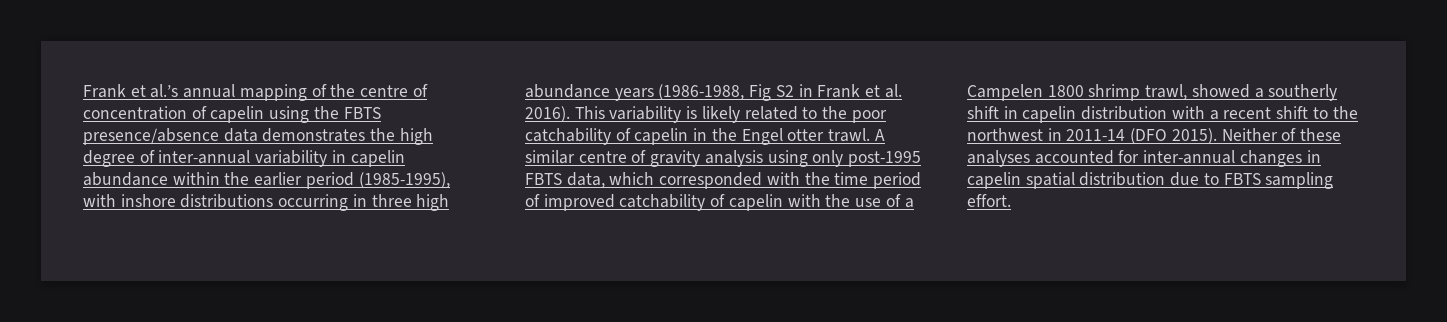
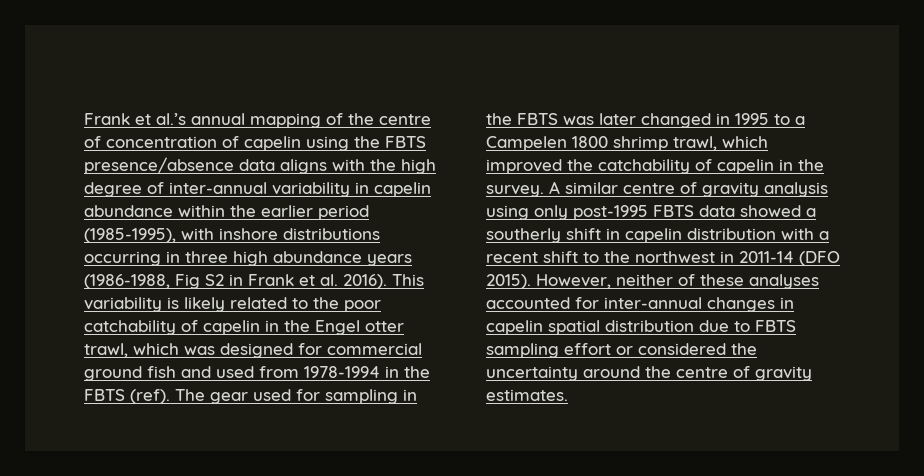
- Frank et al.’s annual mapping of the centre of concentration of capelin using the FBTS presence/absence data demonstrates the high degree of inter-annual variability in capelin abundance within the earlier period (1985-1995), with inshore distributions occurring in three high abundance years (1986-1988, Fig S2 in Frank et al. 2016).
+ Frank et al.’s annual mapping of the centre of concentration of capelin using the FBTS presence/absence data aligns with the high degree of inter-annual variability in capelin abundance within the earlier period (1985-1995), with inshore distributions occurring in three high abundance years (1986-1988, Fig S2 in Frank et al. 2016).
- This variability is likely related to the poor catchability of capelin in the Engel otter trawl.
+ This variability is likely related to the poor catchability of capelin in the Engel otter trawl, which was designed for commercial ground fish and used from 1978-1994 in the FBTS (ref). The gear used for sampling in the FBTS was later changed in 1995 to a Campelen 1800 shrimp trawl, which improved the catchability of capelin in the survey.
- A similar centre of gravity analysis using only post-1995 FBTS data, which corresponded with the time period of improved catchability of capelin with the use of a Campelen 1800 shrimp trawl, showed a southerly shift in capelin distribution with a recent shift to the northwest in 2011-14 (DFO 2015).
+ A similar centre of gravity analysis using only post-1995 FBTS data showed a southerly shift in capelin distribution with a recent shift to the northwest in 2011-14 (DFO 2015).
- Neither of these analyses accounted for inter-annual changes in capelin spatial distribution due to FBTS sampling effort.
+ However, neither of these analyses accounted for inter-annual changes in capelin spatial distribution due to FBTS sampling effort or considered the uncertainty around the centre of gravity estimates.

